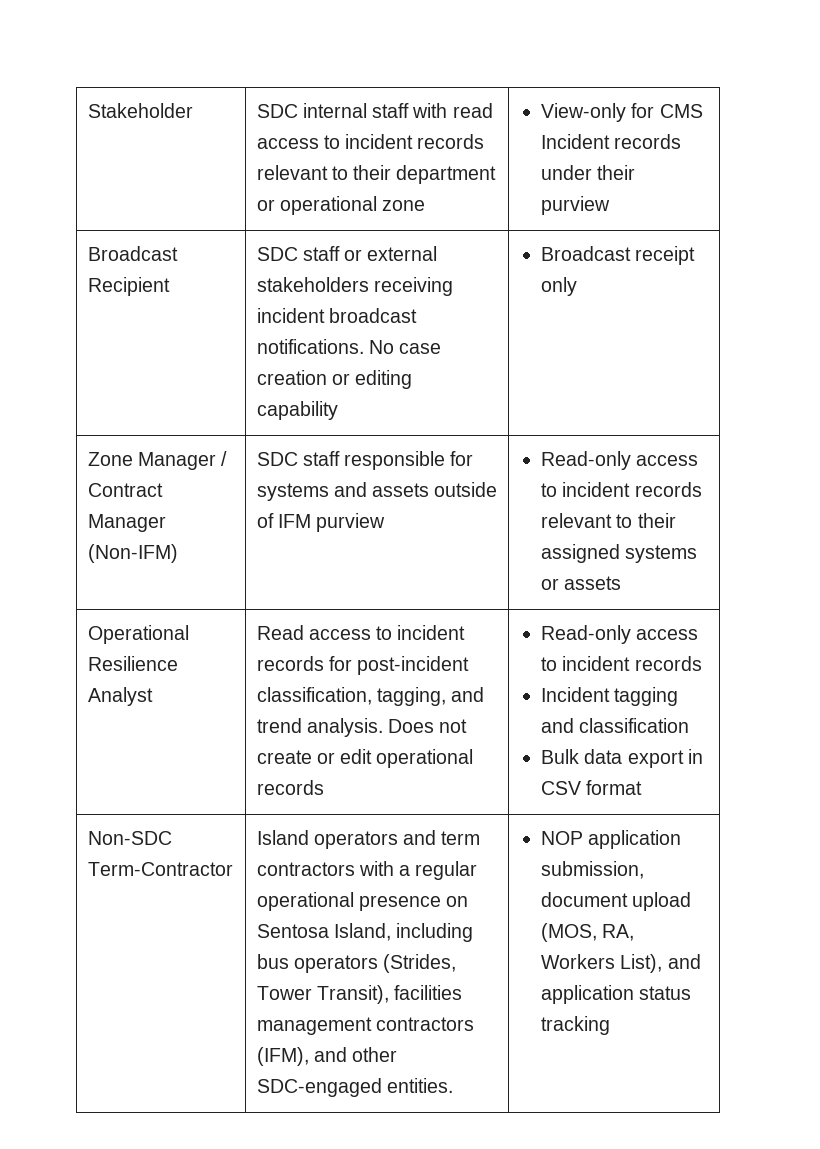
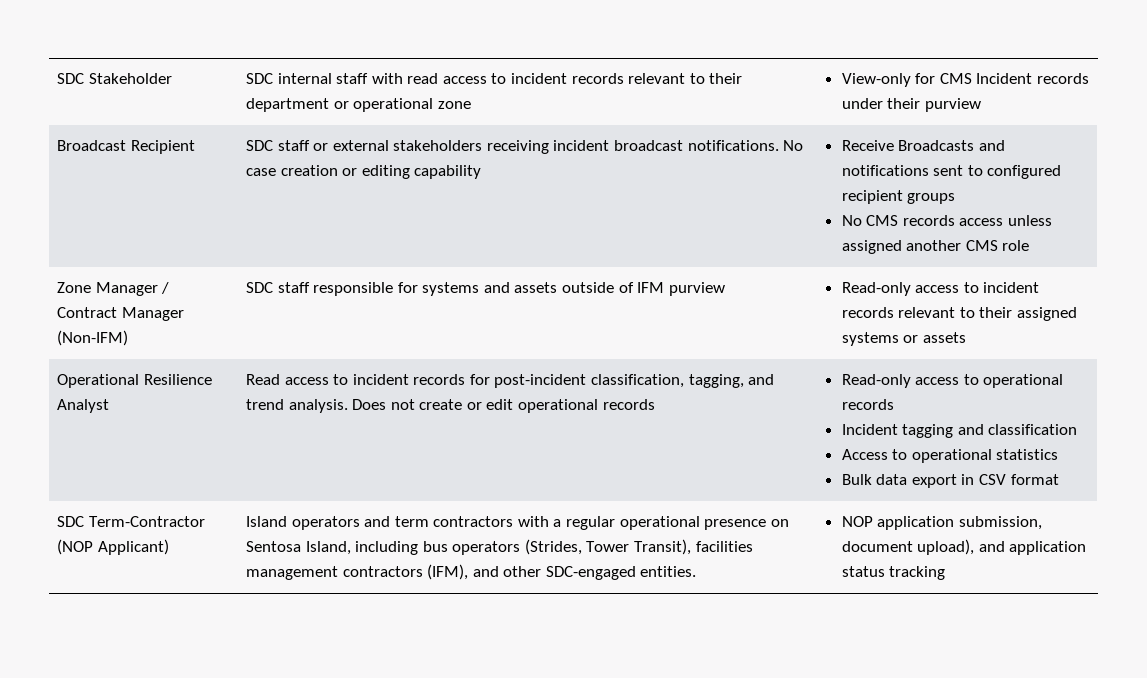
- Stakeholder | SDC internal staff with read access to incident records relevant to their department or operational zone | View-only for CMS Incident records under their purview
+ SDC Stakeholder | SDC internal staff with read access to incident records relevant to their department or operational zone | View-only for CMS Incident records under their purview
- Broadcast Recipient | SDC staff or external stakeholders receiving incident broadcast notifications. No case creation or editing capability | Broadcast receipt only
+ Broadcast Recipient | SDC staff or external stakeholders receiving incident broadcast notifications. No case creation or editing capability | Receive Broadcasts and notifications sent to configured recipient groups
+ No CMS records access unless assigned another CMS role
- Does not create or edit operational records | Read-only access to incident records
+ Does not create or edit operational records | Read-only access to operational records
+ Access to operational statistics
- Non-SDC Term-Contractor
+ SDC Term-Contractor (NOP Applicant)
- NOP application submission, document upload (MOS, RA, Workers List), and application status tracking
+ NOP application submission, document upload), and application status tracking

